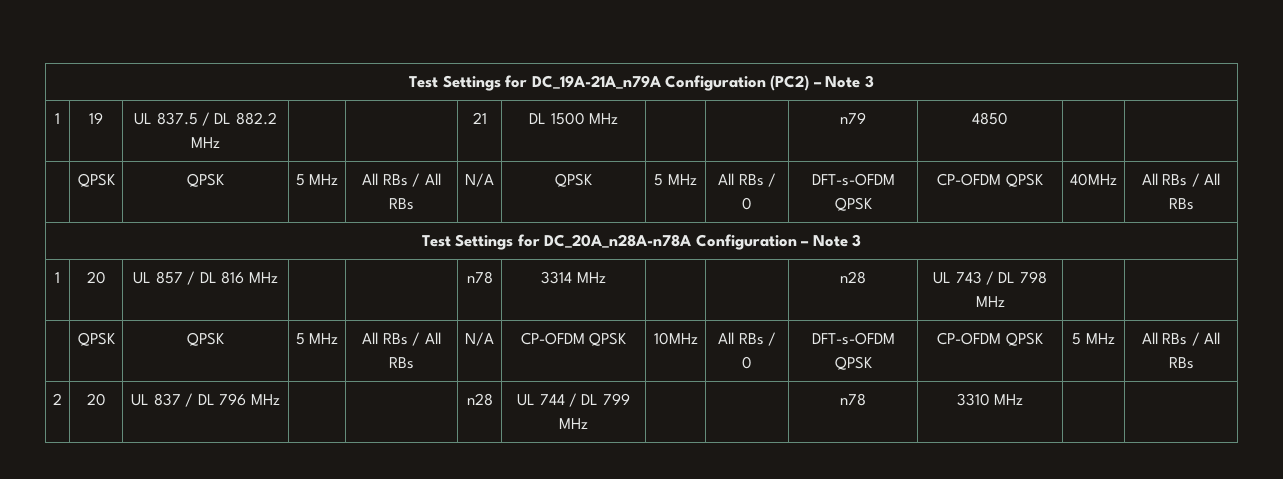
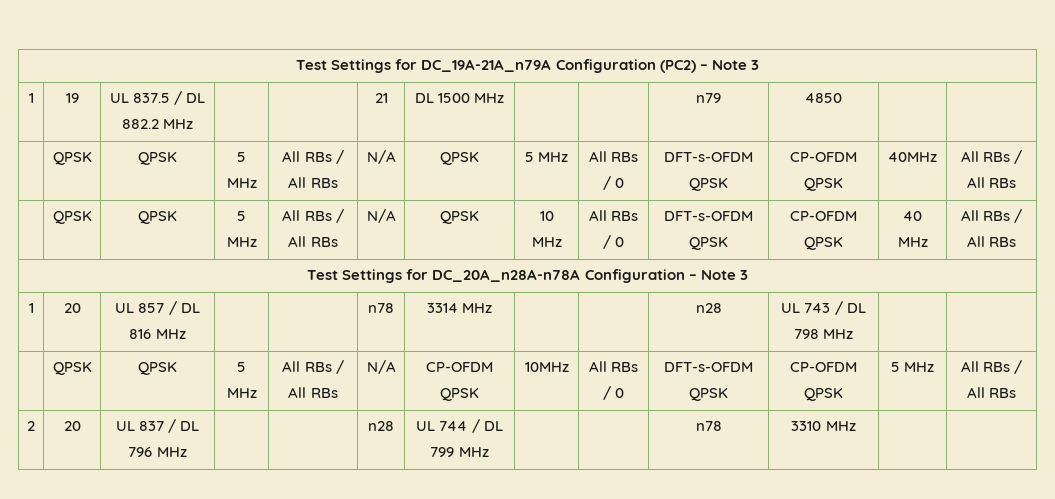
+ | QPSK | QPSK | 5 MHz | All RBs / All RBs | N/A | QPSK | 10 MHz | All RBs / 0 | DFT-s-OFDM QPSK | CP-OFDM QPSK | 40 MHz | All RBs / All RBs

